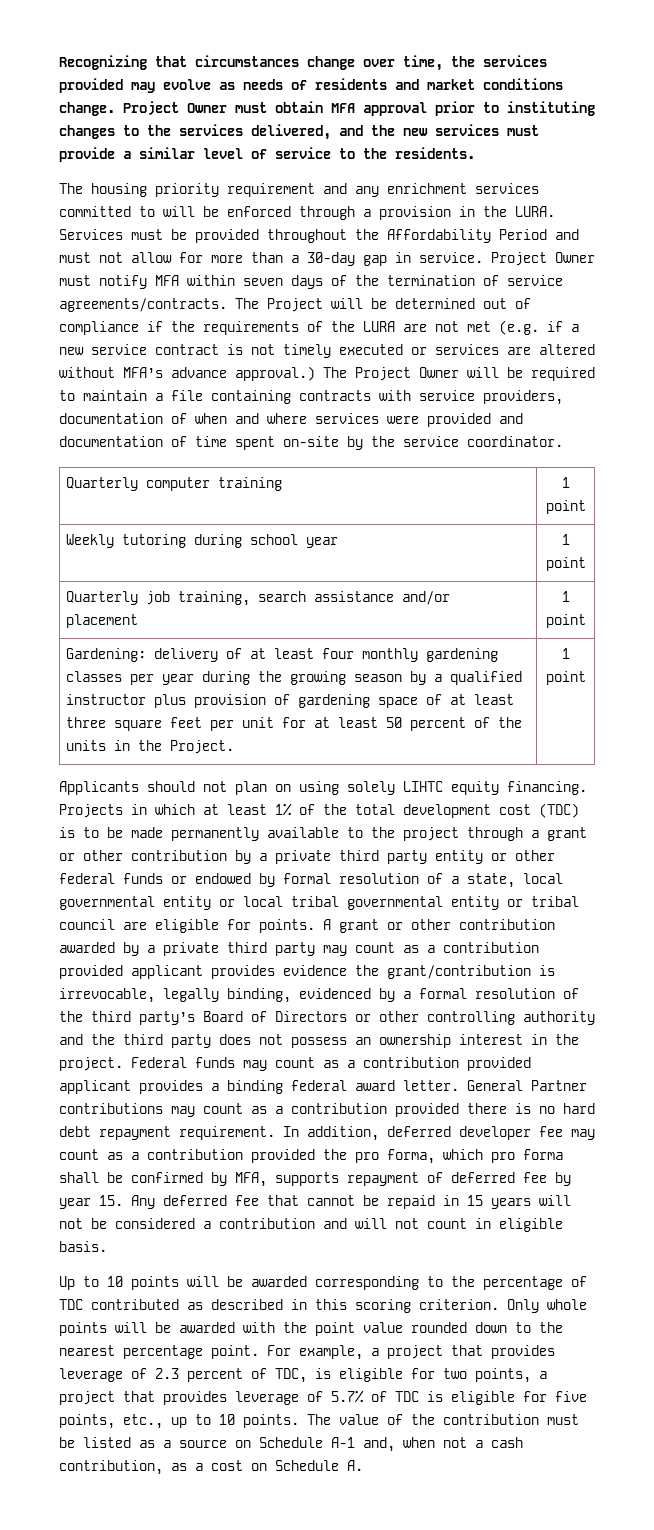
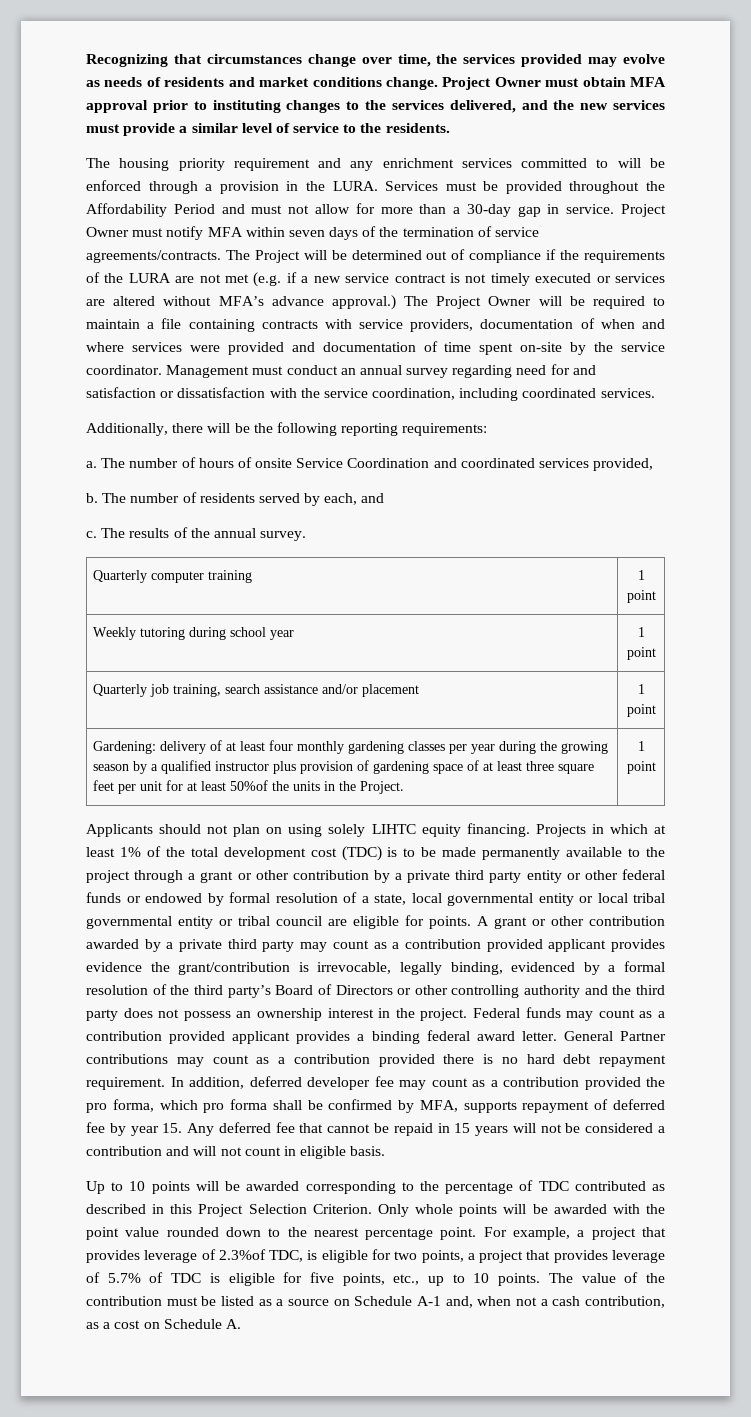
+ Management must conduct an annual survey regarding need for and satisfaction or dissatisfaction with the service coordination, including coordinated services.
+ Additionally, there will be the following reporting requirements:
+ a. The number of hours of onsite Service Coordination and coordinated services provided,
+ b. The number of residents served by each, and
+ c. The results of the annual survey.
- Gardening: delivery of at least four monthly gardening classes per year during the growing season by a qualified instructor plus provision of gardening space of at least three square feet per unit for at least 50 percent of the units in the Project.
+ Gardening: delivery of at least four monthly gardening classes per year during the growing season by a qualified instructor plus provision of gardening space of at least three square feet per unit for at least 50%of the units in the Project.
- Up to 10 points will be awarded corresponding to the percentage of TDC contributed as described in this scoring criterion.
+ Up to 10 points will be awarded corresponding to the percentage of TDC contributed as described in this Project Selection Criterion.
- For example, a project that provides leverage of 2.3 percent of TDC, is eligible for two points, a project that provides leverage of 5.7% of TDC is eligible for five points, etc., up to 10 points.
+ For example, a project that provides leverage of 2.3%of TDC, is eligible for two points, a project that provides leverage of 5.7% of TDC is eligible for five points, etc., up to 10 points.

